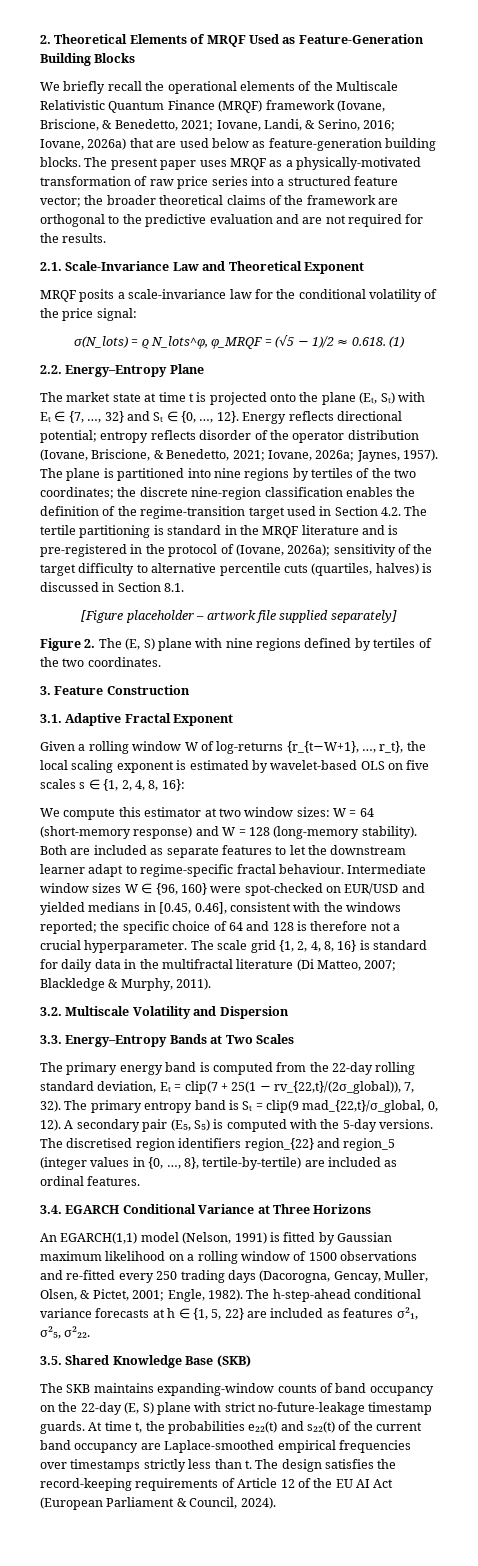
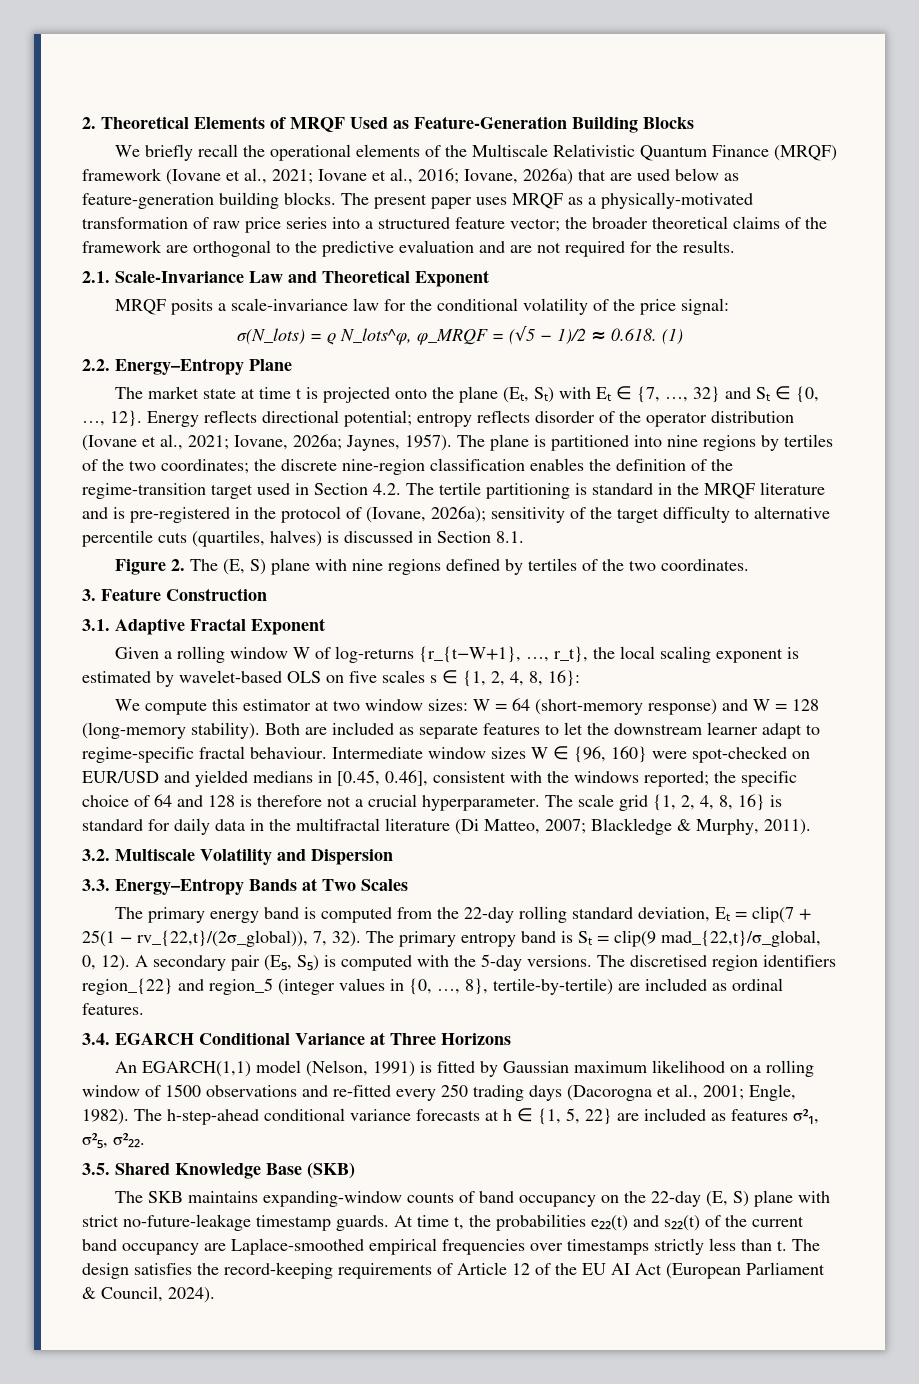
- We briefly recall the operational elements of the Multiscale Relativistic Quantum Finance (MRQF) framework (Iovane, Briscione, & Benedetto, 2021; Iovane, Landi, & Serino, 2016; Iovane, 2026a) that are used below as feature-generation building blocks.
+ We briefly recall the operational elements of the Multiscale Relativistic Quantum Finance (MRQF) framework (Iovane et al., 2021; Iovane et al., 2016; Iovane, 2026a) that are used below as feature-generation building blocks.
- Energy reflects directional potential; entropy reflects disorder of the operator distribution (Iovane, Briscione, & Benedetto, 2021; Iovane, 2026a; Jaynes, 1957).
+ Energy reflects directional potential; entropy reflects disorder of the operator distribution (Iovane et al., 2021; Iovane, 2026a; Jaynes, 1957).
- [Figure placeholder – artwork file supplied separately]
- An EGARCH(1,1) model (Nelson, 1991) is fitted by Gaussian maximum likelihood on a rolling window of 1500 observations and re-fitted every 250 trading days (Dacorogna, Gencay, Muller, Olsen, & Pictet, 2001; Engle, 1982).
+ An EGARCH(1,1) model (Nelson, 1991) is fitted by Gaussian maximum likelihood on a rolling window of 1500 observations and re-fitted every 250 trading days (Dacorogna et al., 2001; Engle, 1982).

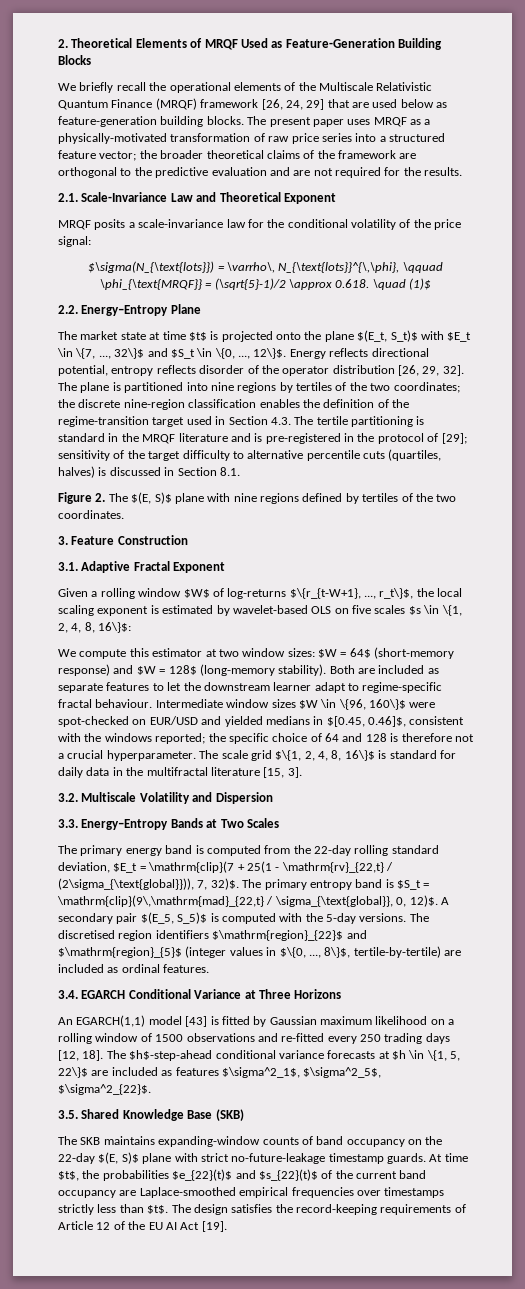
- We briefly recall the operational elements of the Multiscale Relativistic Quantum Finance (MRQF) framework (Iovane et al., 2021; Iovane et al., 2016; Iovane, 2026a) that are used below as feature-generation building blocks.
+ We briefly recall the operational elements of the Multiscale Relativistic Quantum Finance (MRQF) framework [26, 24, 29] that are used below as feature-generation building blocks.
- σ(N_lots) = ϱ N_lots^φ, φ_MRQF = (√5 − 1)/2 ≈ 0.618. (1)
+ $\sigma(N_{\text{lots}}) = \varrho\, N_{\text{lots}}^{\,\phi}, \qquad \phi_{\text{MRQF}} = (\sqrt{5}-1)/2 \approx 0.618. \quad (1)$
- The market state at time t is projected onto the plane (Eₜ, Sₜ) with Eₜ ∈ {7, …, 32} and Sₜ ∈ {0, …, 12}.
+ The market state at time $t$ is projected onto the plane $(E_t, S_t)$ with $E_t \in \{7, ..., 32\}$ and $S_t \in \{0, ..., 12\}$.
- Energy reflects directional potential; entropy reflects disorder of the operator distribution (Iovane et al., 2021; Iovane, 2026a; Jaynes, 1957).
+ Energy reflects directional potential, entropy reflects disorder of the operator distribution [26, 29, 32].
- The plane is partitioned into nine regions by tertiles of the two coordinates; the discrete nine-region classification enables the definition of the regime-transition target used in Section 4.2. The tertile partitioning is standard in the MRQF literature and is pre-registered in the protocol of (Iovane, 2026a); sensitivity of the target difficulty to alternative percentile cuts (quartiles, halves) is discussed in Section 8.1.
+ The plane is partitioned into nine regions by tertiles of the two coordinates; the discrete nine-region classification enables the definition of the regime-transition target used in Section 4.3. The tertile partitioning is standard in the MRQF literature and is pre-registered in the protocol of [29]; sensitivity of the target difficulty to alternative percentile cuts (quartiles, halves) is discussed in Section 8.1.
- Figure 2. The (E, S) plane with nine regions defined by tertiles of the two coordinates.
+ Figure 2. The $(E, S)$ plane with nine regions defined by tertiles of the two coordinates.
- Given a rolling window W of log-returns {r_{t−W+1}, …, r_t}, the local scaling exponent is estimated by wavelet-based OLS on five scales s ∈ {1, 2, 4, 8, 16}:
+ Given a rolling window $W$ of log-returns $\{r_{t-W+1}, ..., r_t\}$, the local scaling exponent is estimated by wavelet-based OLS on five scales $s \in \{1, 2, 4, 8, 16\}$:
- We compute this estimator at two window sizes: W = 64 (short-memory response) and W = 128 (long-memory stability).
+ We compute this estimator at two window sizes: $W = 64$ (short-memory response) and $W = 128$ (long-memory stability).
- Intermediate window sizes W ∈ {96, 160} were spot-checked on EUR/USD and yielded medians in [0.45, 0.46], consistent with the windows reported; the specific choice of 64 and 128 is therefore not a crucial hyperparameter.
+ Intermediate window sizes $W \in \{96, 160\}$ were spot-checked on EUR/USD and yielded medians in $[0.45, 0.46]$, consistent with the windows reported; the specific choice of 64 and 128 is therefore not a crucial hyperparameter.
- The scale grid {1, 2, 4, 8, 16} is standard for daily data in the multifractal literature (Di Matteo, 2007; Blackledge & Murphy, 2011).
+ The scale grid $\{1, 2, 4, 8, 16\}$ is standard for daily data in the multifractal literature [15, 3].
- The primary energy band is computed from the 22-day rolling standard deviation, Eₜ = clip(7 + 25(1 − rv_{22,t}/(2σ_global)), 7, 32).
+ The primary energy band is computed from the 22-day rolling standard deviation, $E_t = \mathrm{clip}(7 + 25(1 - \mathrm{rv}_{22,t} / (2\sigma_{\text{global}})), 7, 32)$.
- The primary entropy band is Sₜ = clip(9 mad_{22,t}/σ_global, 0, 12).
+ The primary entropy band is $S_t = \mathrm{clip}(9\,\mathrm{mad}_{22,t} / \sigma_{\text{global}}, 0, 12)$.
- A secondary pair (E₅, S₅) is computed with the 5-day versions.
+ A secondary pair $(E_5, S_5)$ is computed with the 5-day versions.
- The discretised region identifiers region_{22} and region_5 (integer values in {0, …, 8}, tertile-by-tertile) are included as ordinal features.
+ The discretised region identifiers $\mathrm{region}_{22}$ and $\mathrm{region}_{5}$ (integer values in $\{0, ..., 8\}$, tertile-by-tertile) are included as ordinal features.
- An EGARCH(1,1) model (Nelson, 1991) is fitted by Gaussian maximum likelihood on a rolling window of 1500 observations and re-fitted every 250 trading days (Dacorogna et al., 2001; Engle, 1982). The h-step-ahead conditional variance forecasts at h ∈ {1, 5, 22} are included as features σ²₁, σ²₅, σ²₂₂.
+ An EGARCH(1,1) model [43] is fitted by Gaussian maximum likelihood on a rolling window of 1500 observations and re-fitted every 250 trading days [12, 18]. The $h$-step-ahead conditional variance forecasts at $h \in \{1, 5, 22\}$ are included as features $\sigma^2_1$, $\sigma^2_5$, $\sigma^2_{22}$.
- The SKB maintains expanding-window counts of band occupancy on the 22-day (E, S) plane with strict no-future-leakage timestamp guards.
+ The SKB maintains expanding-window counts of band occupancy on the 22-day $(E, S)$ plane with strict no-future-leakage timestamp guards.
- At time t, the probabilities e₂₂(t) and s₂₂(t) of the current band occupancy are Laplace-smoothed empirical frequencies over timestamps strictly less than t.
+ At time $t$, the probabilities $e_{22}(t)$ and $s_{22}(t)$ of the current band occupancy are Laplace-smoothed empirical frequencies over timestamps strictly less than $t$.
- The design satisfies the record-keeping requirements of Article 12 of the EU AI Act (European Parliament & Council, 2024).
+ The design satisfies the record-keeping requirements of Article 12 of the EU AI Act [19].

